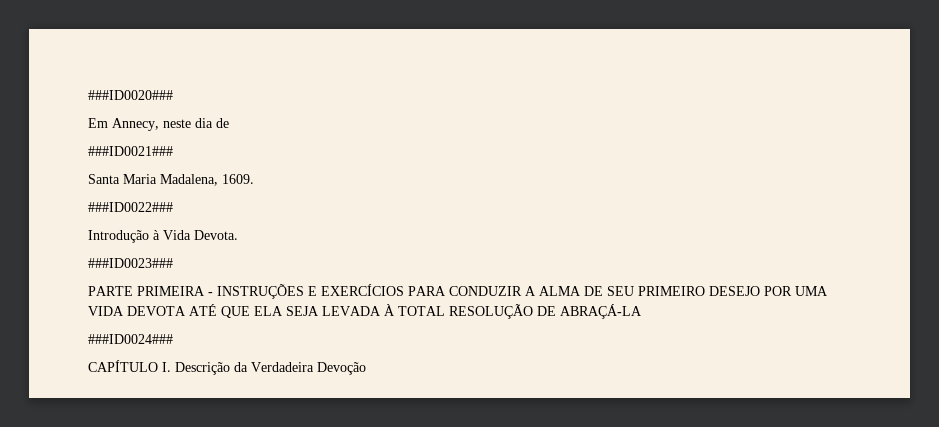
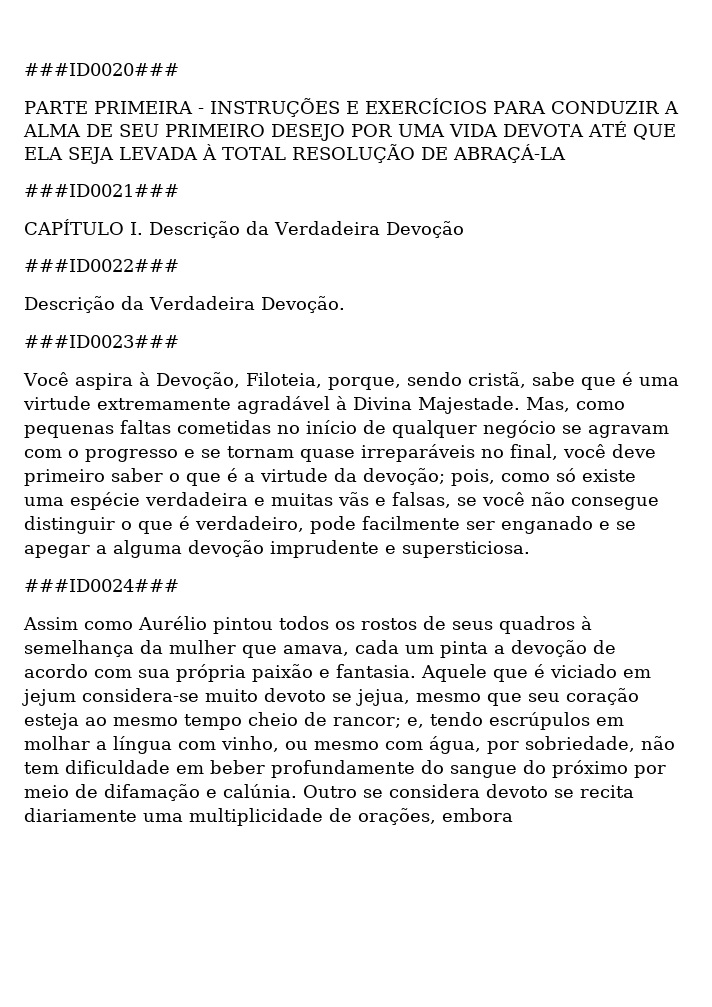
- Em Annecy, neste dia de
- ###ID0021###
- Santa Maria Madalena, 1609.
- ###ID0022###
- Introdução à Vida Devota.
- ###ID0023###
- ###ID0024###
+ ###ID0021###
+ ###ID0022###
+ Descrição da Verdadeira Devoção.
+ ###ID0023###
+ Você aspira à Devoção, Filoteia, porque, sendo cristã, sabe que é uma virtude extremamente agradável à Divina Majestade. Mas, como pequenas faltas cometidas no início de qualquer negócio se agravam com o progresso e se tornam quase irreparáveis no final, você deve primeiro saber o que é a virtude da devoção; pois, como só existe uma espécie verdadeira e muitas vãs e falsas, se você não consegue distinguir o que é verdadeiro, pode facilmente ser enganado e se apegar a alguma devoção imprudente e supersticiosa.
+ ###ID0024###
+ Assim como Aurélio pintou todos os rostos de seus quadros à semelhança da mulher que amava, cada um pinta a devoção de acordo com sua própria paixão e fantasia. Aquele que é viciado em jejum considera-se muito devoto se jejua, mesmo que seu coração esteja ao mesmo tempo cheio de rancor; e, tendo escrúpulos em molhar a língua com vinho, ou mesmo com água, por sobriedade, não tem dificuldade em beber profundamente do sangue do próximo por meio de difamação e calúnia. Outro se considera devoto se recita diariamente uma multiplicidade de orações, embora

